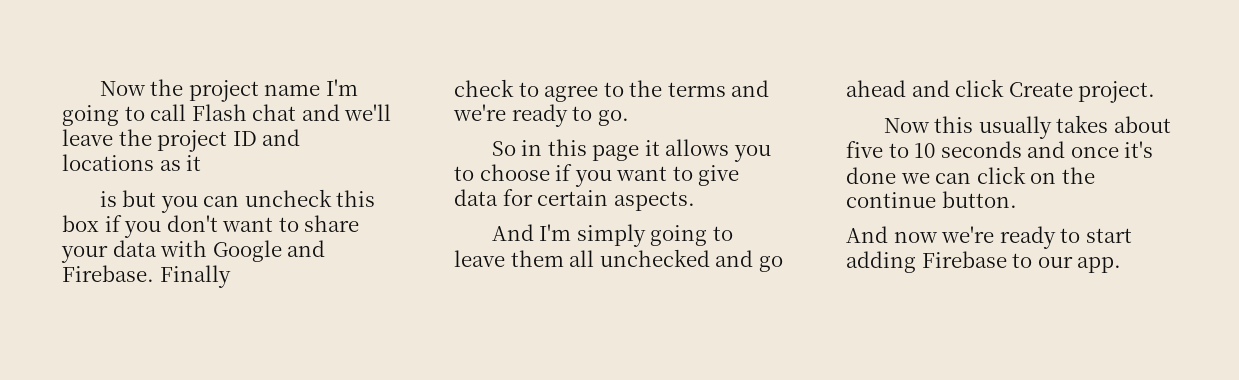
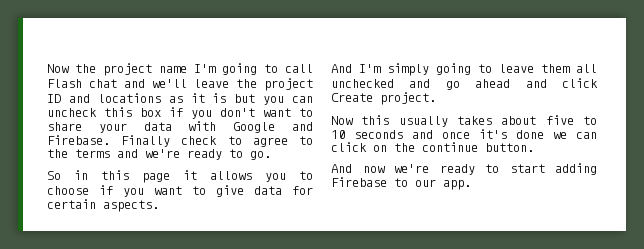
- Now the project name I'm going to call Flash chat and we'll leave the project ID and locations as it
- is but you can uncheck this box if you don't want to share your data with Google and Firebase.
+ Now the project name I'm going to call Flash chat and we'll leave the project ID and locations as it is but you can uncheck this box if you don't want to share your data with Google and Firebase.
- Finally
- check to agree to the terms and we're ready to go.
+ Finally check to agree to the terms and we're ready to go.

